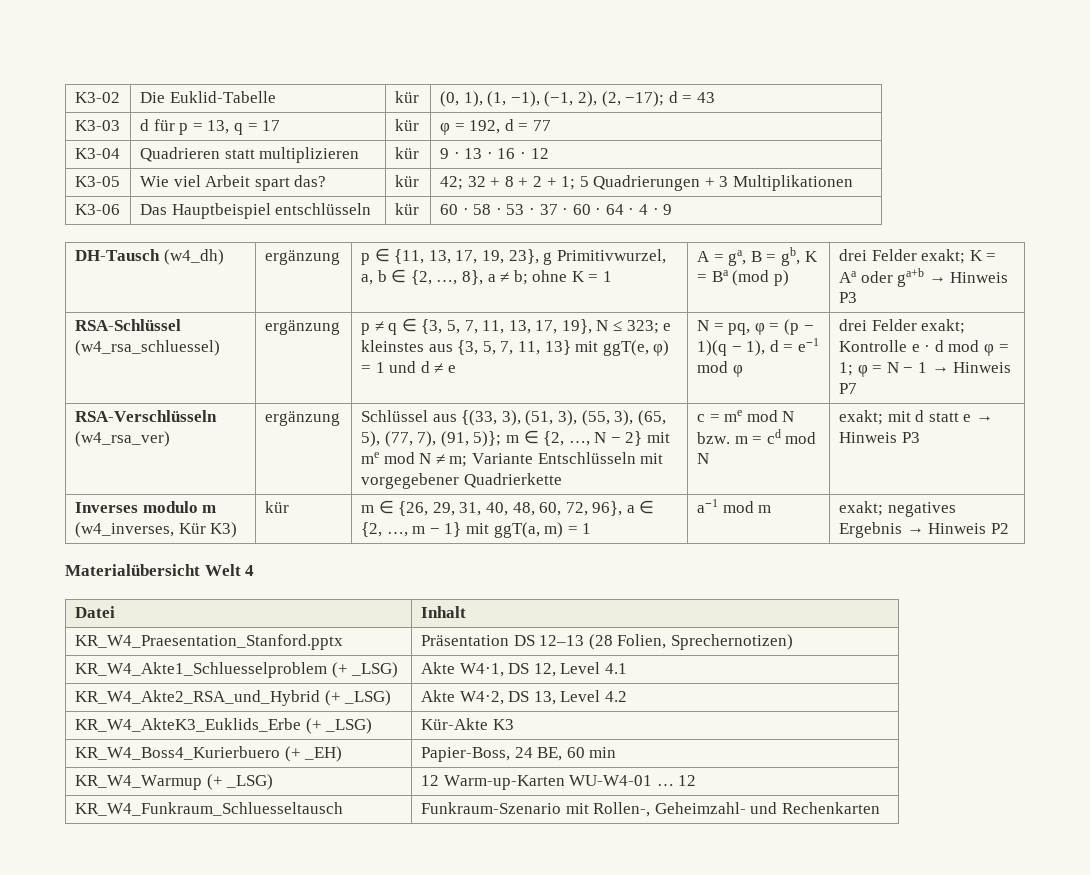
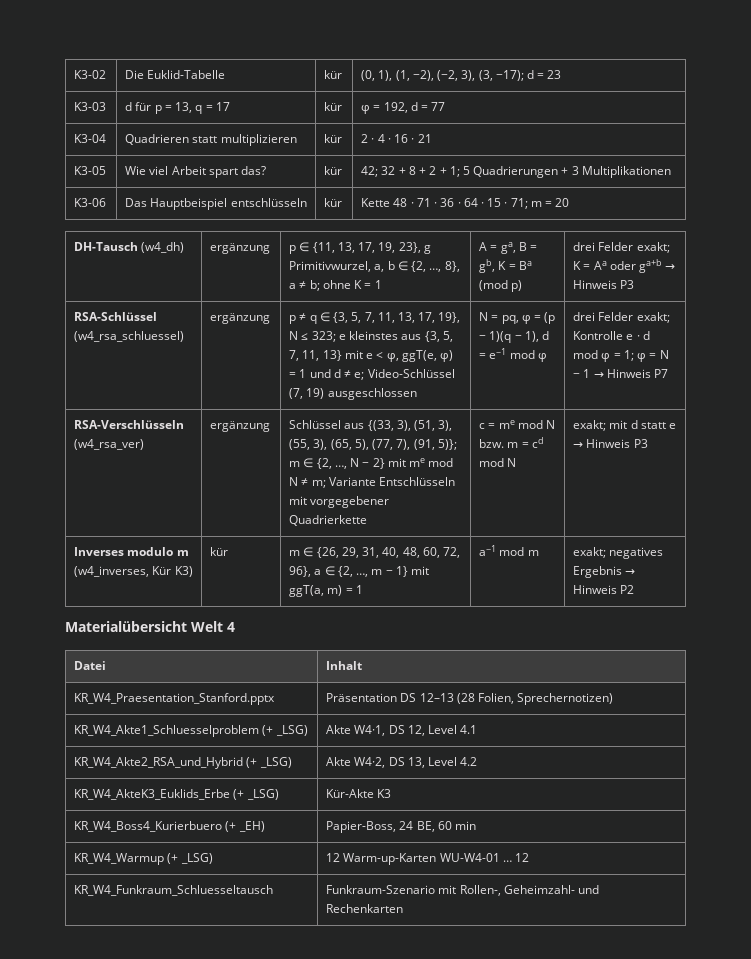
- K3-02 | Die Euklid-Tabelle | kür | (0, 1), (1, −1), (−1, 2), (2, −17); d = 43
+ K3-02 | Die Euklid-Tabelle | kür | (0, 1), (1, −2), (−2, 3), (3, −17); d = 23
- K3-04 | Quadrieren statt multiplizieren | kür | 9 · 13 · 16 · 12
+ K3-04 | Quadrieren statt multiplizieren | kür | 2 · 4 · 16 · 21
- K3-06 | Das Hauptbeispiel entschlüsseln | kür | 60 · 58 · 53 · 37 · 60 · 64 · 4 · 9
+ K3-06 | Das Hauptbeispiel entschlüsseln | kür | Kette 48 · 71 · 36 · 64 · 15 · 71; m = 20
- p ≠ q ∈ {3, 5, 7, 11, 13, 17, 19}, N ≤ 323; e kleinstes aus {3, 5, 7, 11, 13} mit ggT(e, φ) = 1 und d ≠ e
+ p ≠ q ∈ {3, 5, 7, 11, 13, 17, 19}, N ≤ 323; e kleinstes aus {3, 5, 7, 11, 13} mit e < φ, ggT(e, φ) = 1 und d ≠ e; Video-Schlüssel (7, 19) ausgeschlossen

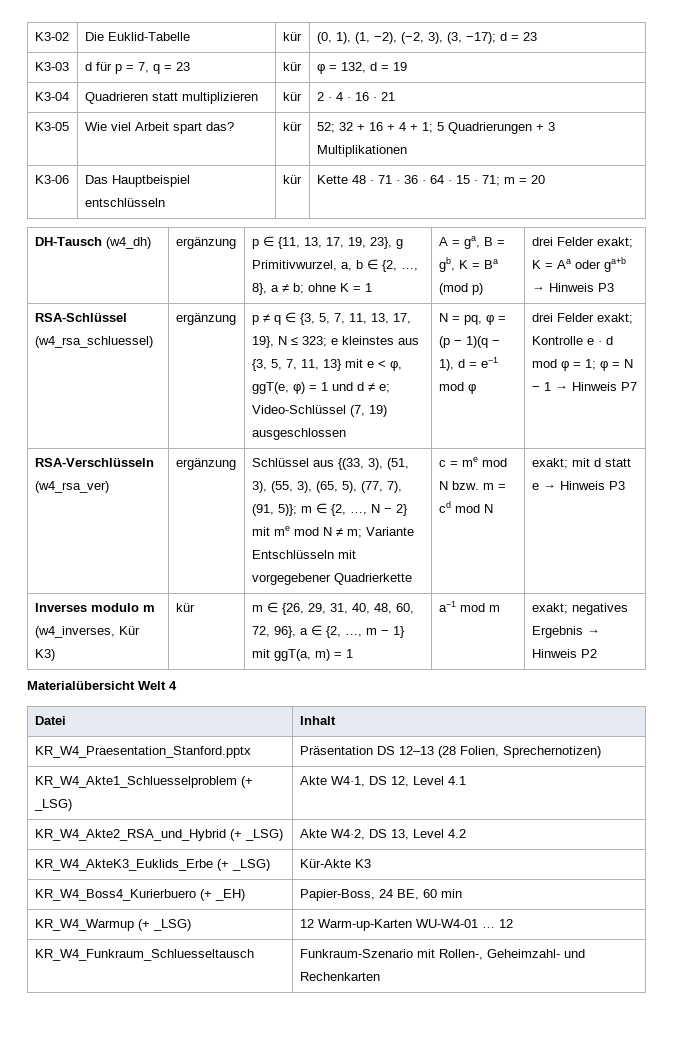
- K3-03 | d für p = 13, q = 17 | kür | φ = 192, d = 77
+ K3-03 | d für p = 7, q = 23 | kür | φ = 132, d = 19
- K3-05 | Wie viel Arbeit spart das? | kür | 42; 32 + 8 + 2 + 1; 5 Quadrierungen + 3 Multiplikationen
+ K3-05 | Wie viel Arbeit spart das? | kür | 52; 32 + 16 + 4 + 1; 5 Quadrierungen + 3 Multiplikationen

